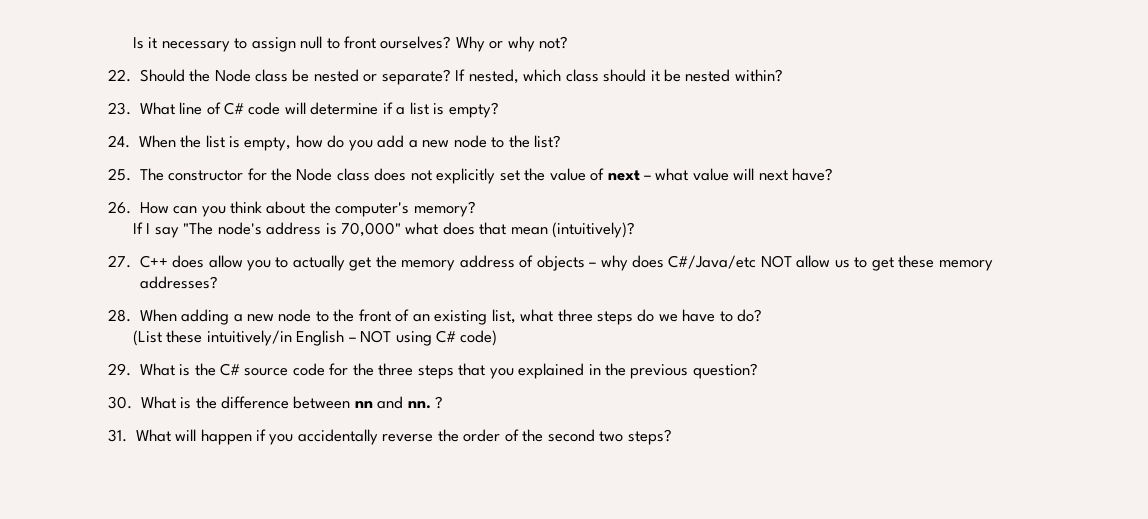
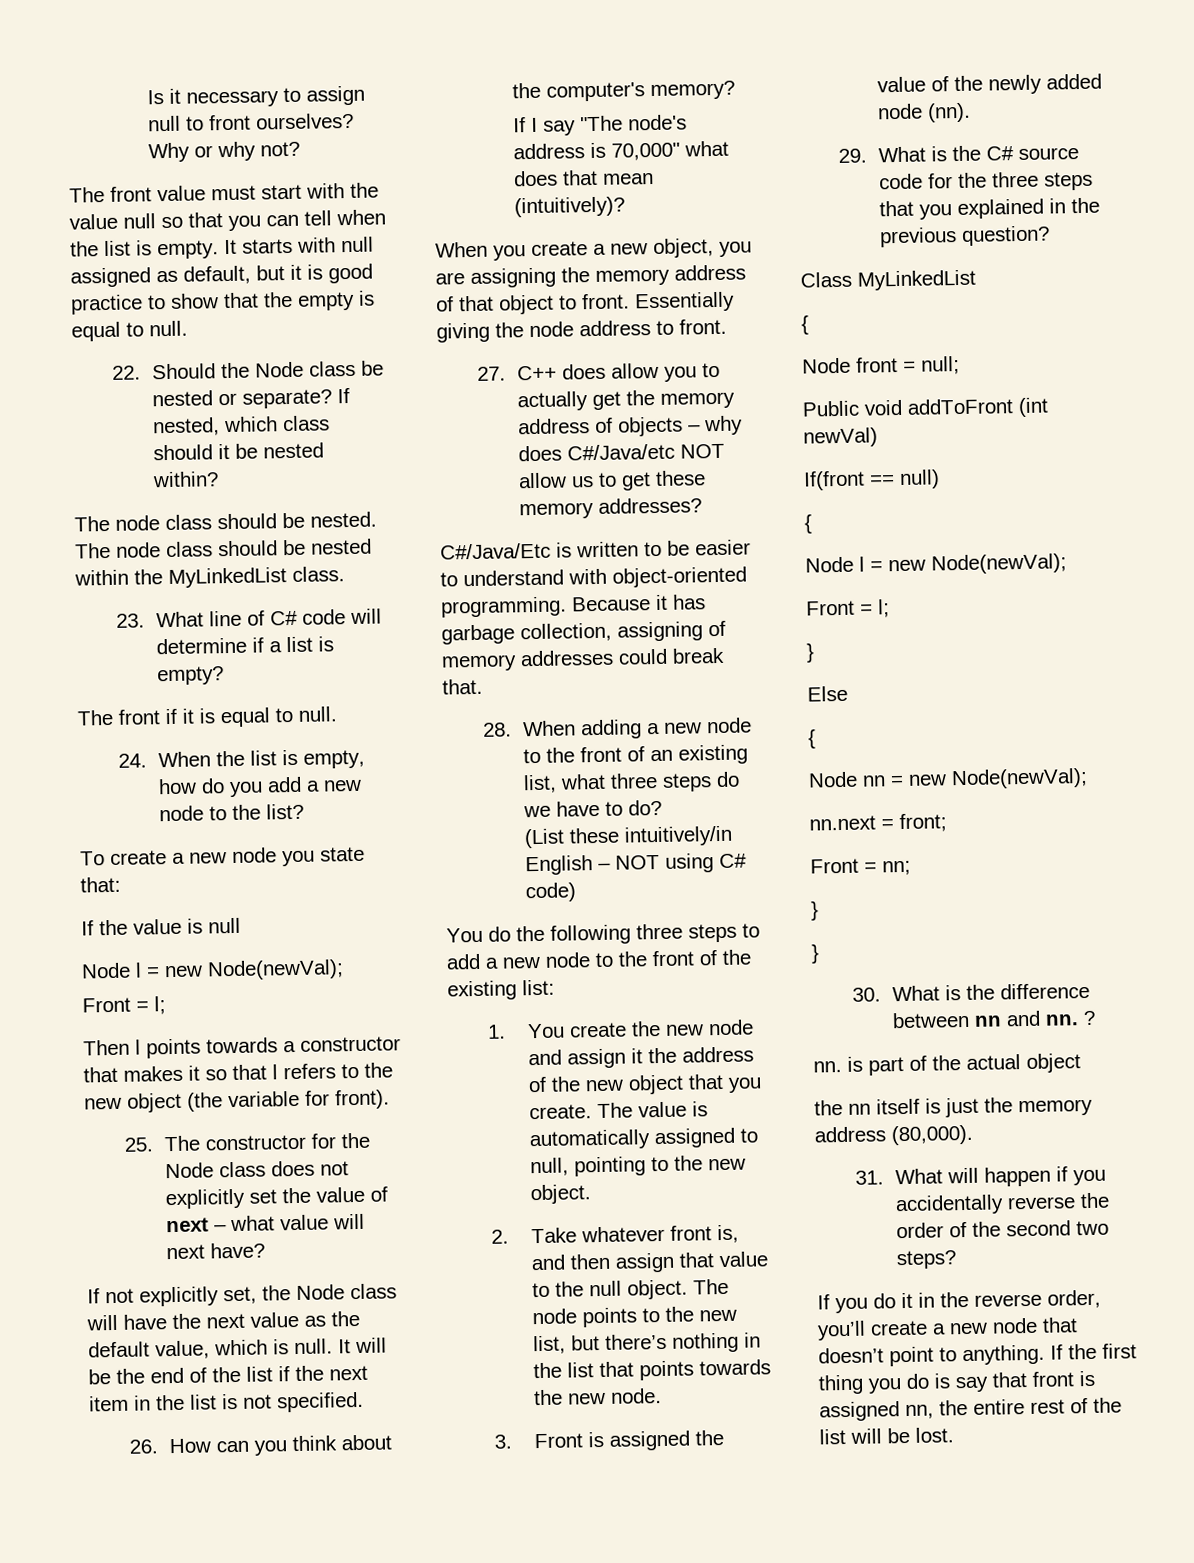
+ The front value must start with the value null so that you can tell when the list is empty. It starts with null assigned as default, but it is good practice to show that the empty is equal to null.
+ The node class should be nested. The node class should be nested within the MyLinkedList class.
+ The front if it is equal to null.
+ To create a new node you state that:
+ If the value is null
+ Node l = new Node(newVal);
+ Front = l;
+ Then l points towards a constructor that makes it so that l refers to the new object (the variable for front).
+ If not explicitly set, the Node class will have the next value as the default value, which is null. It will be the end of the list if the next item in the list is not specified.
+ When you create a new object, you are assigning the memory address of that object to front. Essentially giving the node address to front.
+ C#/Java/Etc is written to be easier to understand with object-oriented programming. Because it has garbage collection, assigning of memory addresses could break that.
+ You do the following three steps to add a new node to the front of the existing list:
+ 1. You create the new node and assign it the address of the new object that you create. The value is automatically assigned to null, pointing to the new object.
+ 2. Take whatever front is, and then assign that value to the null object. The node points to the new list, but there’s nothing in the list that points towards the new node.
+ 3. Front is assigned the value of the newly added node (nn).
+ Class MyLinkedList
+ {
+ Node front = null;
+ Public void addToFront (int newVal)
+ If(front == null)
+ {
+ Node l = new Node(newVal);
+ Front = l;
+ }
+ Else
+ {
+ Node nn = new Node(newVal);
+ nn.next = front;
+ Front = nn;
+ }
+ }
+ nn. is part of the actual object
+ the nn itself is just the memory address (80,000).
+ If you do it in the reverse order, you’ll create a new node that doesn’t point to anything. If the first thing you do is say that front is assigned nn, the entire rest of the list will be lost.

